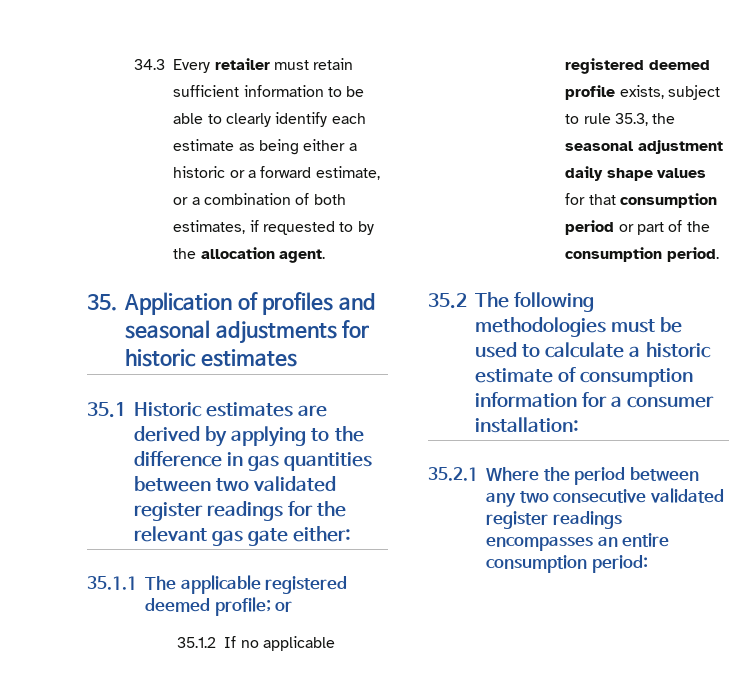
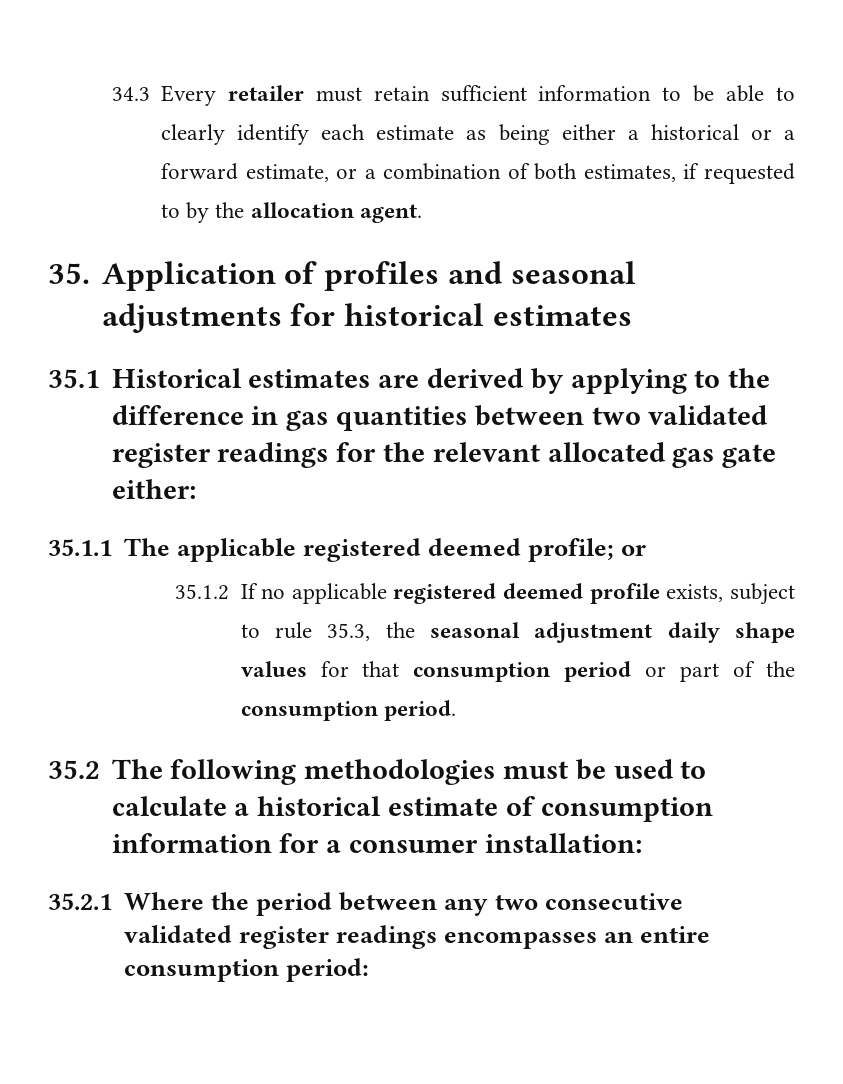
- 34.3 Every retailer must retain sufficient information to be able to clearly identify each estimate as being either a historic or a forward estimate, or a combination of both estimates, if requested to by the allocation agent.
+ 34.3 Every retailer must retain sufficient information to be able to clearly identify each estimate as being either a historical or a forward estimate, or a combination of both estimates, if requested to by the allocation agent.
- 35. Application of profiles and seasonal adjustments for historic estimates
+ 35. Application of profiles and seasonal adjustments for historical estimates
- 35.1 Historic estimates are derived by applying to the difference in gas quantities between two validated register readings for the relevant gas gate either:
+ 35.1 Historical estimates are derived by applying to the difference in gas quantities between two validated register readings for the relevant allocated gas gate either:
- 35.2 The following methodologies must be used to calculate a historic estimate of consumption information for a consumer installation:
+ 35.2 The following methodologies must be used to calculate a historical estimate of consumption information for a consumer installation:

